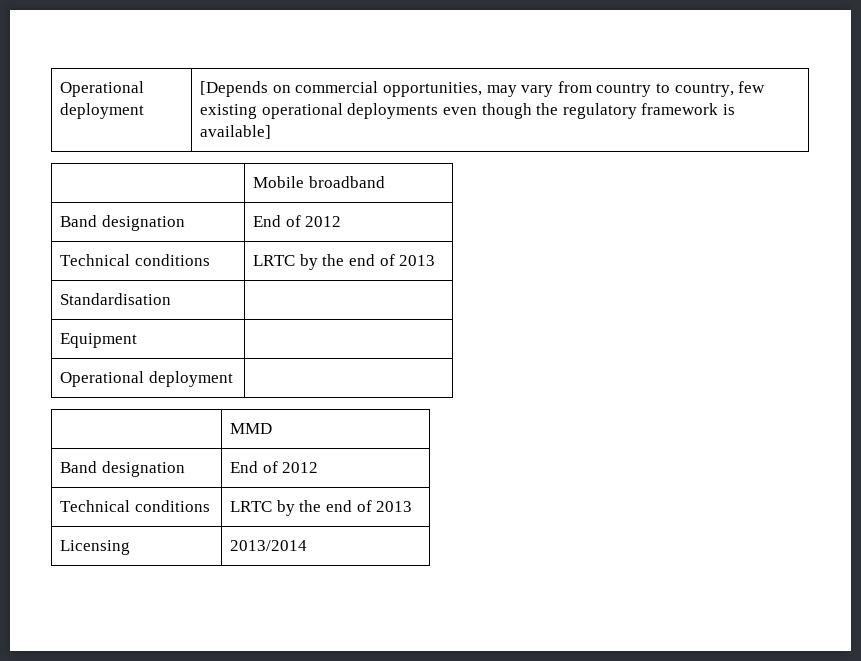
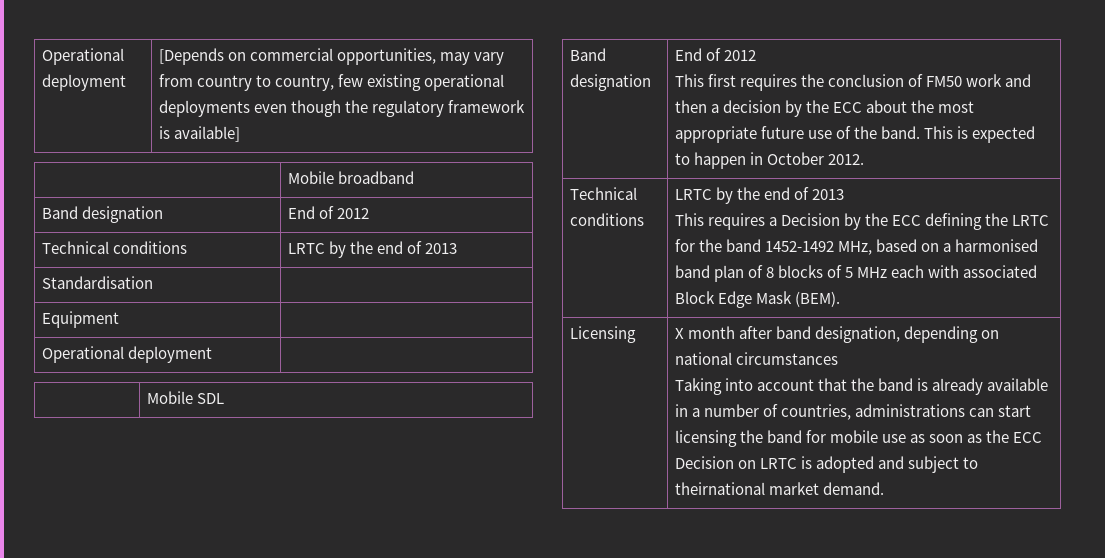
- | MMD
+ | Mobile SDL
  Band designation | End of 2012
+ This first requires the conclusion of FM50 work and then a decision by the ECC about the most appropriate future use of the band. This is expected to happen in October 2012.
  Technical conditions | LRTC by the end of 2013
- Licensing | 2013/2014
+ This requires a Decision by the ECC defining the LRTC for the band 1452-1492 MHz, based on a harmonised band plan of 8 blocks of 5 MHz each with associated Block Edge Mask (BEM).
+ Licensing | X month after band designation, depending on national circumstances
+ Taking into account that the band is already available in a number of countries, administrations can start licensing the band for mobile use as soon as the ECC Decision on LRTC is adopted and subject to theirnational market demand.

